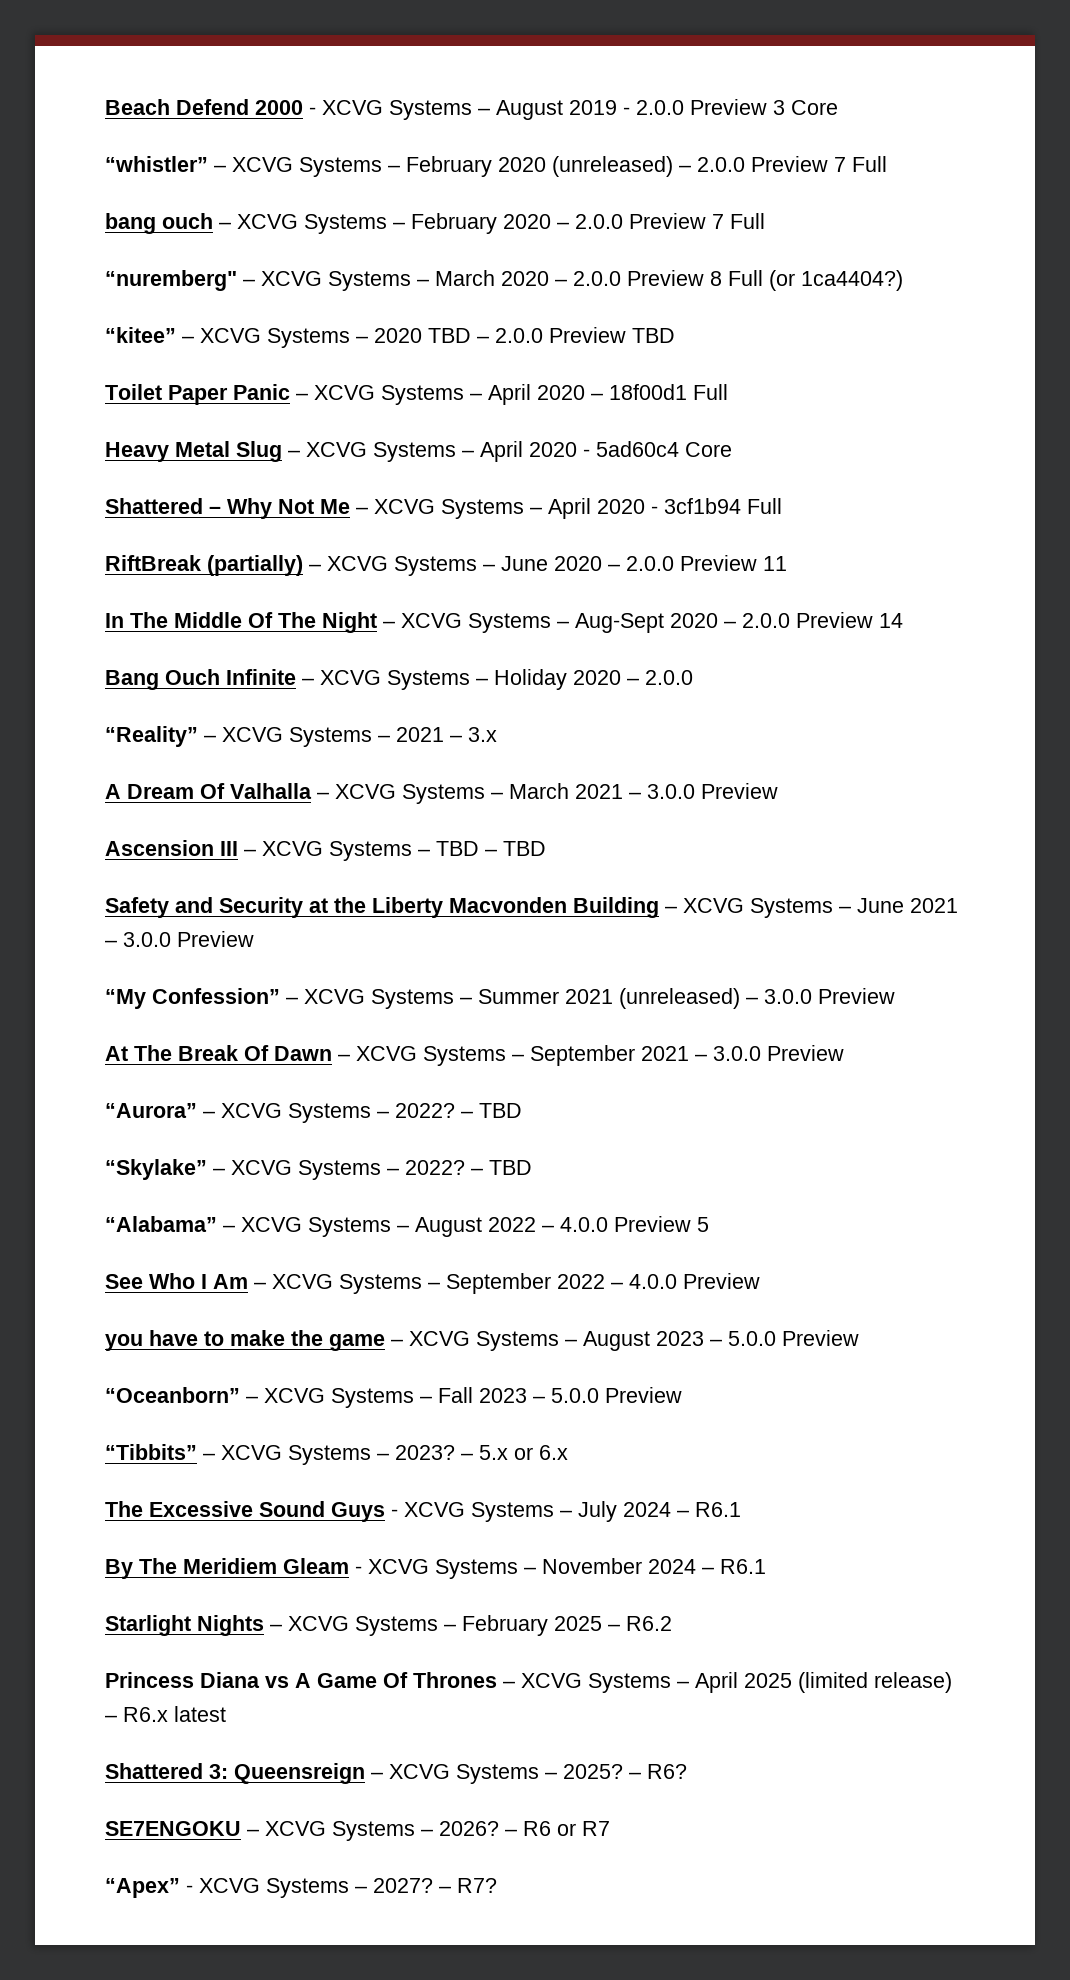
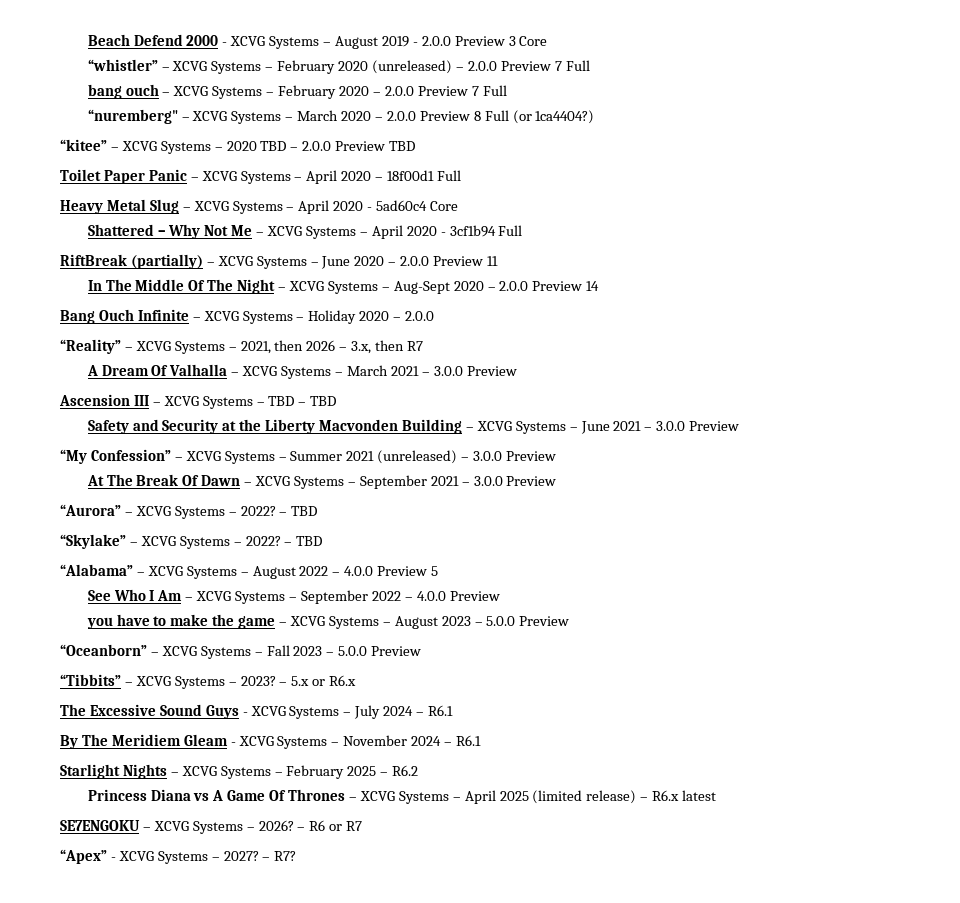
- “Reality” – XCVG Systems – 2021 – 3.x
+ “Reality” – XCVG Systems – 2021, then 2026 – 3.x, then R7
- – 5.x or 6.x
+ – 5.x or R6.x
- Shattered 3: Queensreign – XCVG Systems – 2025? – R6?

